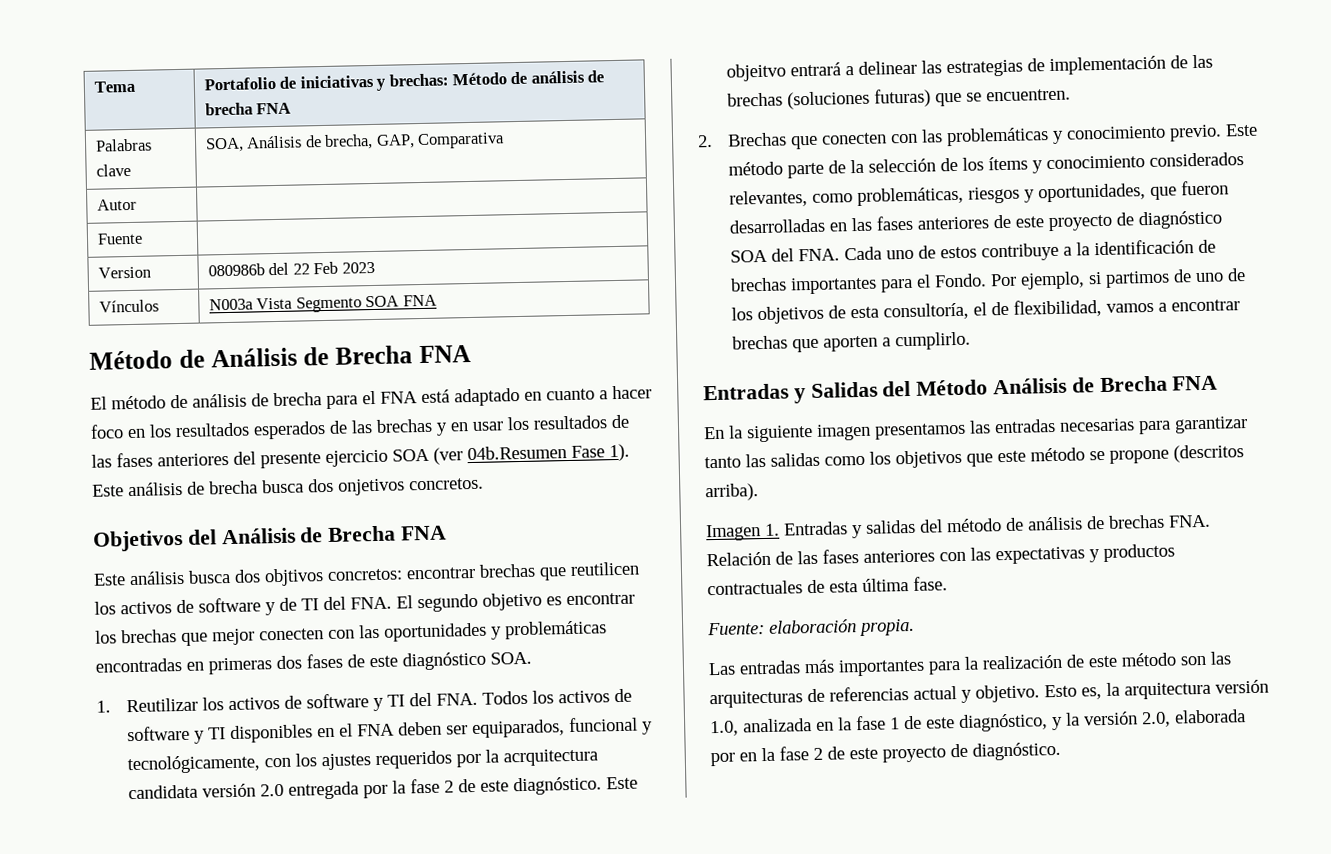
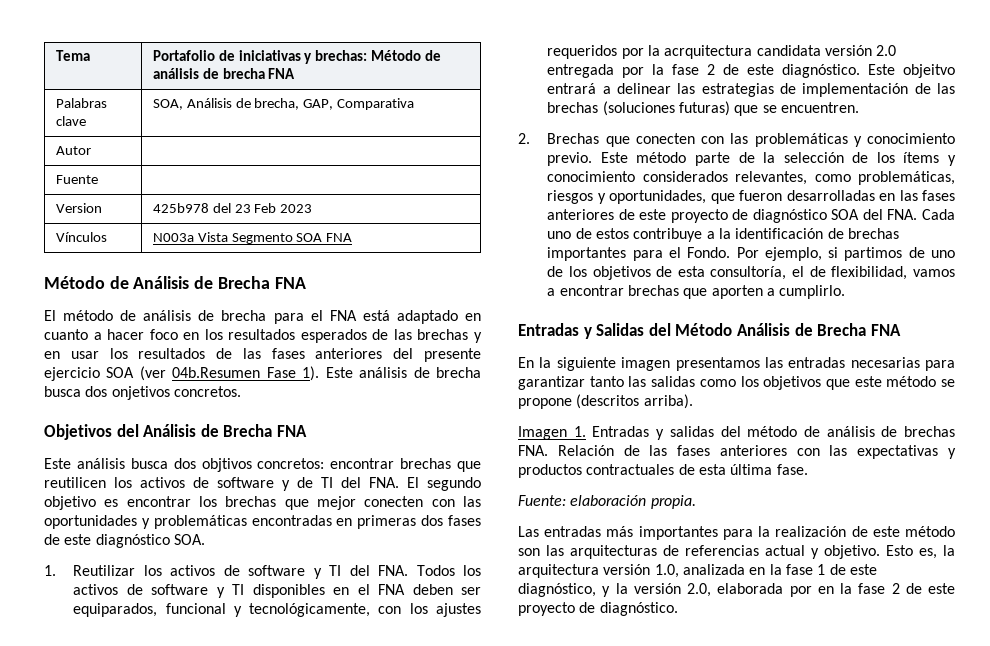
- Version | 080986b del 22 Feb 2023
+ Version | 425b978 del 23 Feb 2023

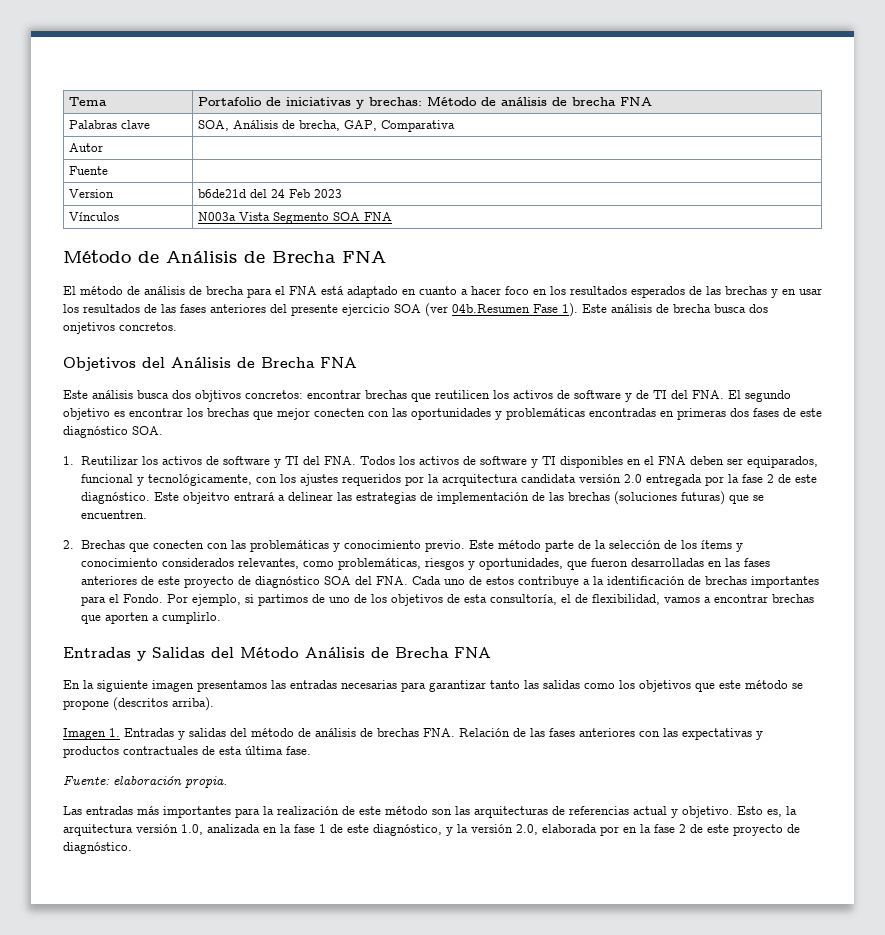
- Version | 425b978 del 23 Feb 2023
+ Version | b6de21d del 24 Feb 2023

